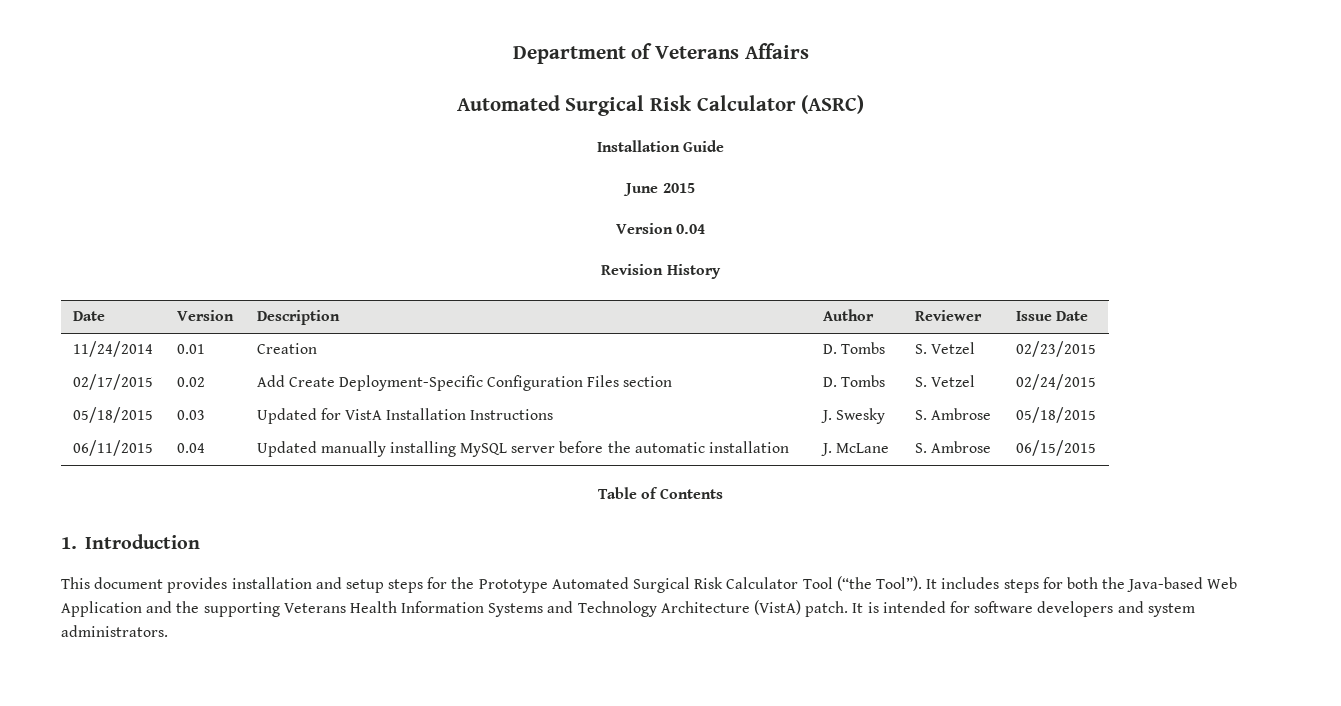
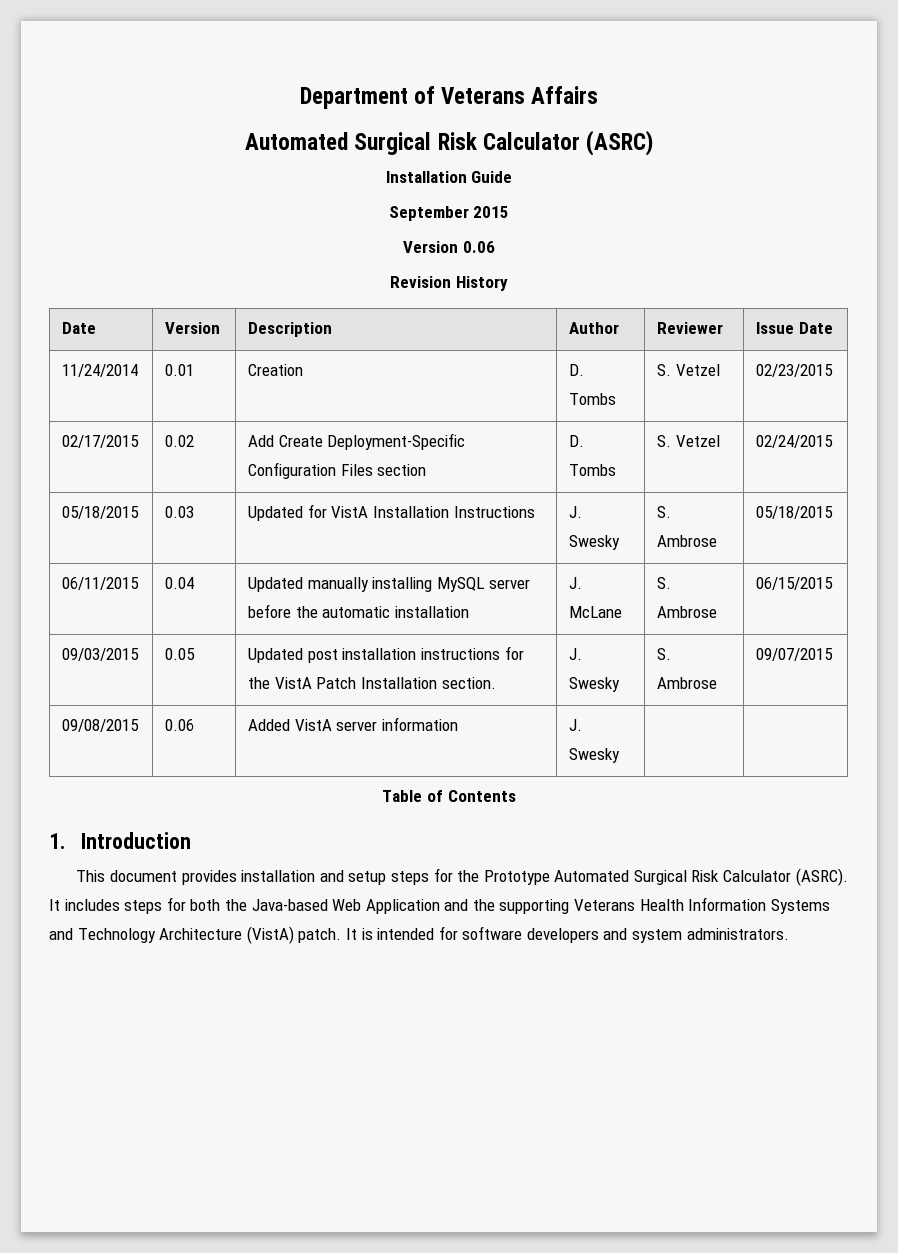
- June 2015
+ September 2015
- Version 0.04
+ Version 0.06
+ 09/03/2015 | 0.05 | Updated post installation instructions for the VistA Patch Installation section. | J. Swesky | S. Ambrose | 09/07/2015
+ 09/08/2015 | 0.06 | Added VistA server information | J. Swesky | |
- This document provides installation and setup steps for the Prototype Automated Surgical Risk Calculator Tool (“the Tool”).
+ This document provides installation and setup steps for the Prototype Automated Surgical Risk Calculator (ASRC).

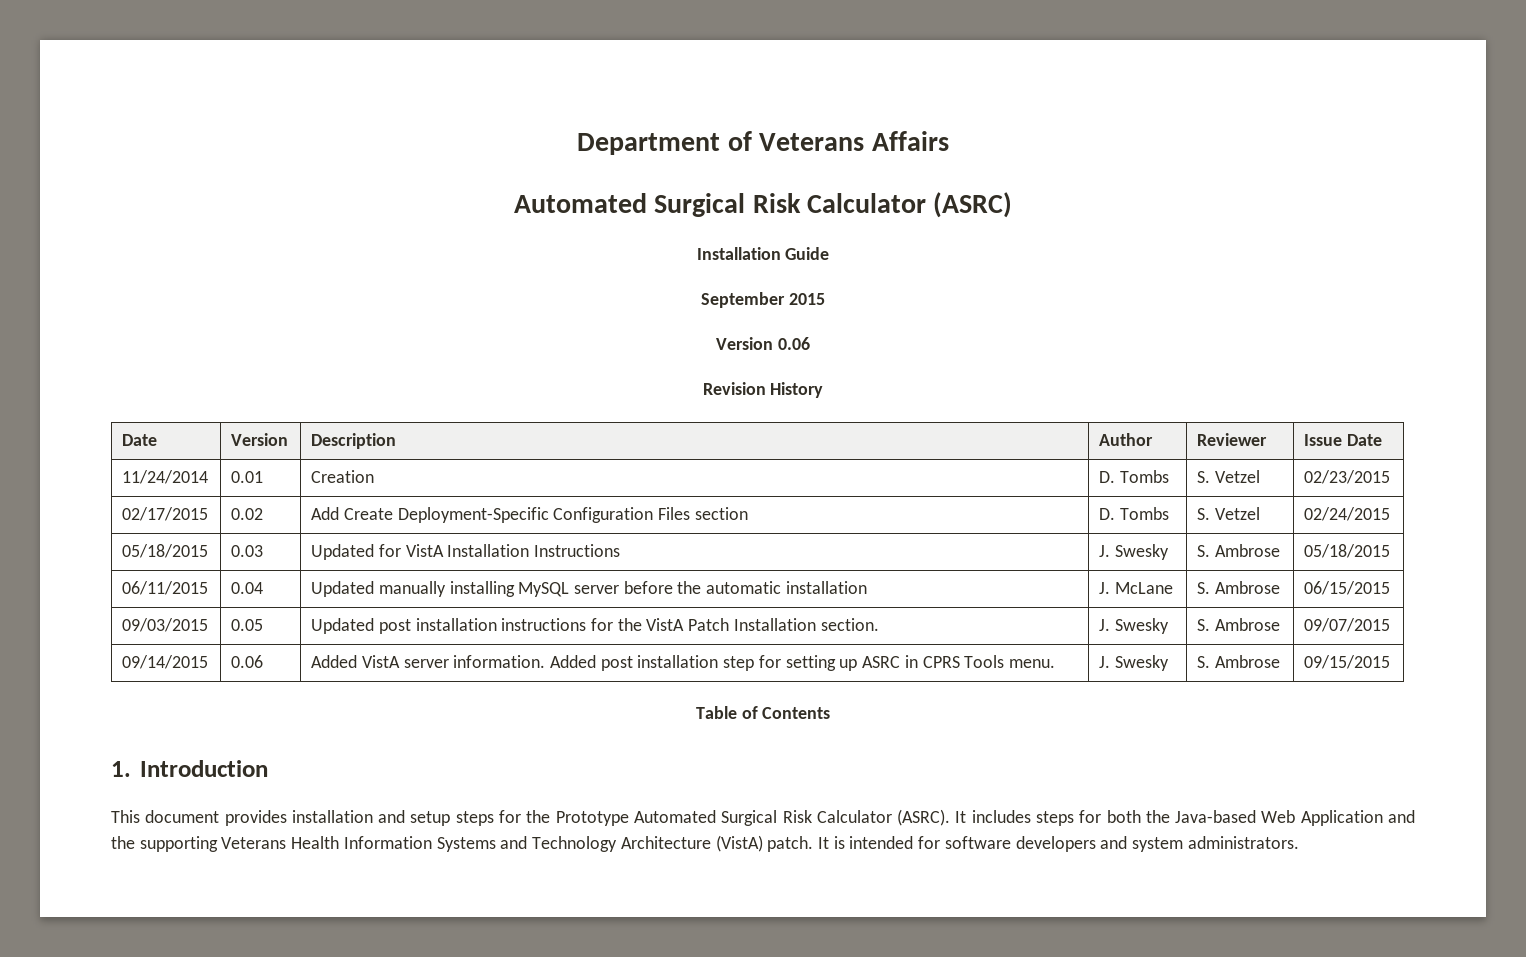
- 09/08/2015 | 0.06 | Added VistA server information | J. Swesky | |
+ 09/14/2015 | 0.06 | Added VistA server information. Added post installation step for setting up ASRC in CPRS Tools menu. | J. Swesky | S. Ambrose | 09/15/2015

